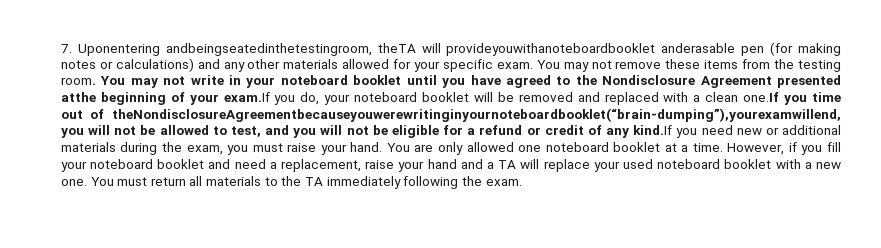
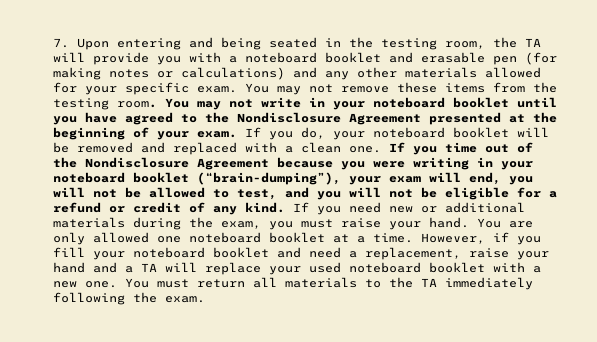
- 7. Uponentering andbeingseatedinthetestingroom, theTA will provideyouwithanoteboardbooklet anderasable pen (for making notes or calculations) and any other materials allowed for your specific exam.
+ 7. Upon entering and being seated in the testing room, the TA will provide you with a noteboard booklet and erasable pen (for making notes or calculations) and any other materials allowed for your specific exam.
- You may not write in your noteboard booklet until you have agreed to the Nondisclosure Agreement presented atthe beginning of your exam.If you do, your noteboard booklet will be removed and replaced with a clean one.If you time out of theNondisclosureAgreementbecauseyouwerewritinginyournoteboardbooklet(“brain-dumping”),yourexamwillend, you will not be allowed to test, and you will not be eligible for a refund or credit of any kind.If you need new or additional materials during the exam, you must raise your hand.
+ You may not write in your noteboard booklet until you have agreed to the Nondisclosure Agreement presented at the beginning of your exam. If you do, your noteboard booklet will be removed and replaced with a clean one. If you time out of the Nondisclosure Agreement because you were writing in your noteboard booklet (“brain-dumping”), your exam will end, you will not be allowed to test, and you will not be eligible for a refund or credit of any kind. If you need new or additional materials during the exam, you must raise your hand.

